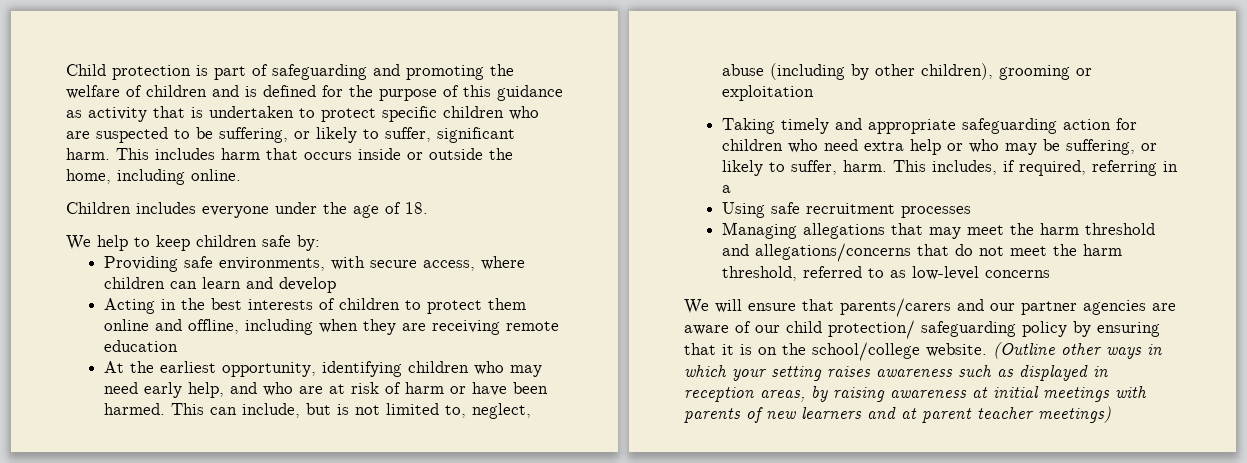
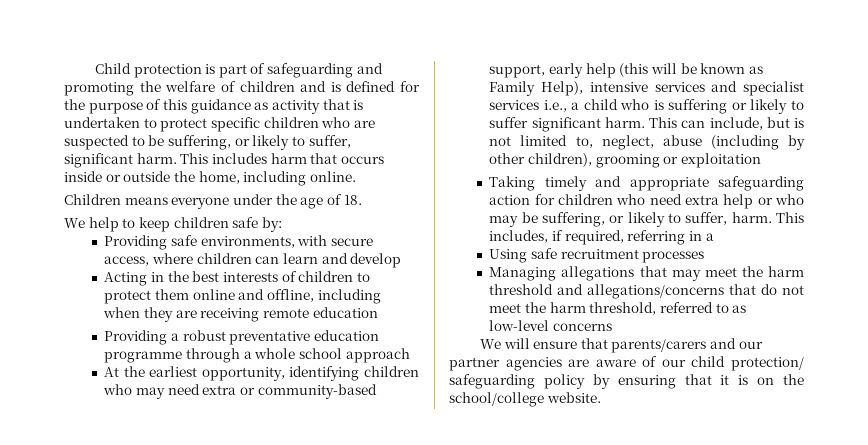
- Children includes everyone under the age of 18.
+ Children means everyone under the age of 18.
+ Providing a robust preventative education programme through a whole school approach
- At the earliest opportunity, identifying children who may need early help, and who are at risk of harm or have been harmed.
+ At the earliest opportunity, identifying children who may need extra or community-based support, early help (this will be known as Family Help), intensive services and specialist services i.e., a child who is suffering or likely to suffer significant harm.
- (Outline other ways in which your setting raises awareness such as displayed in reception areas, by raising awareness at initial meetings with parents of new learners and at parent teacher meetings)

